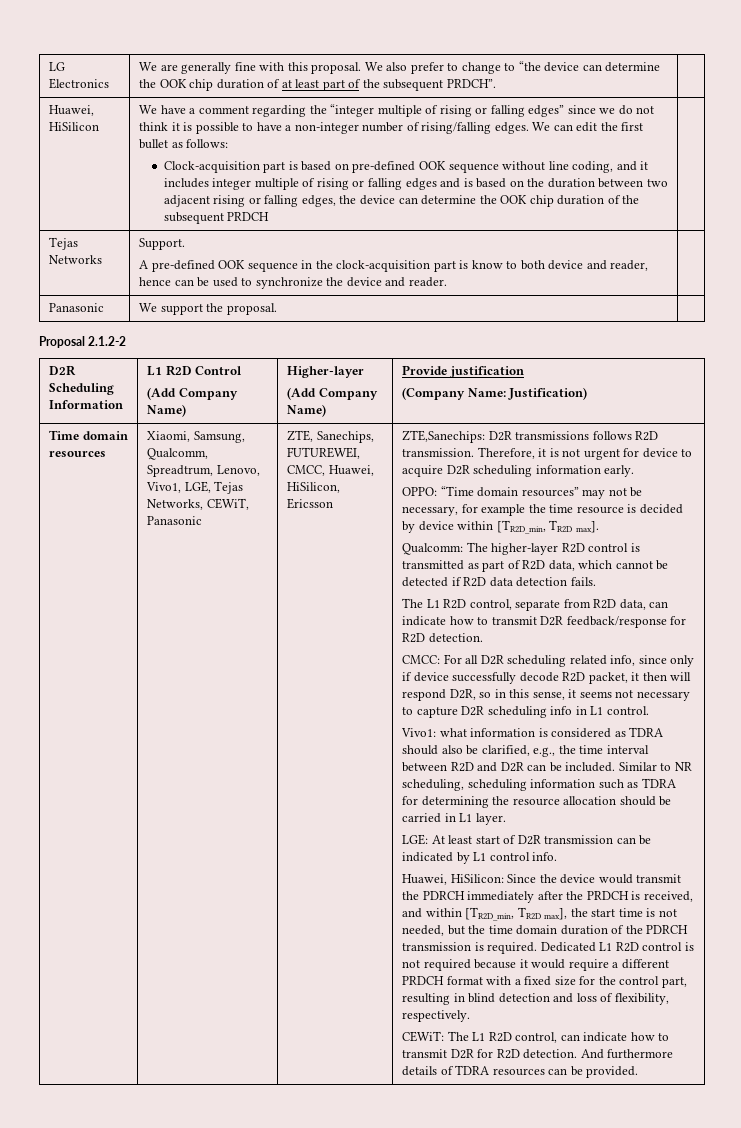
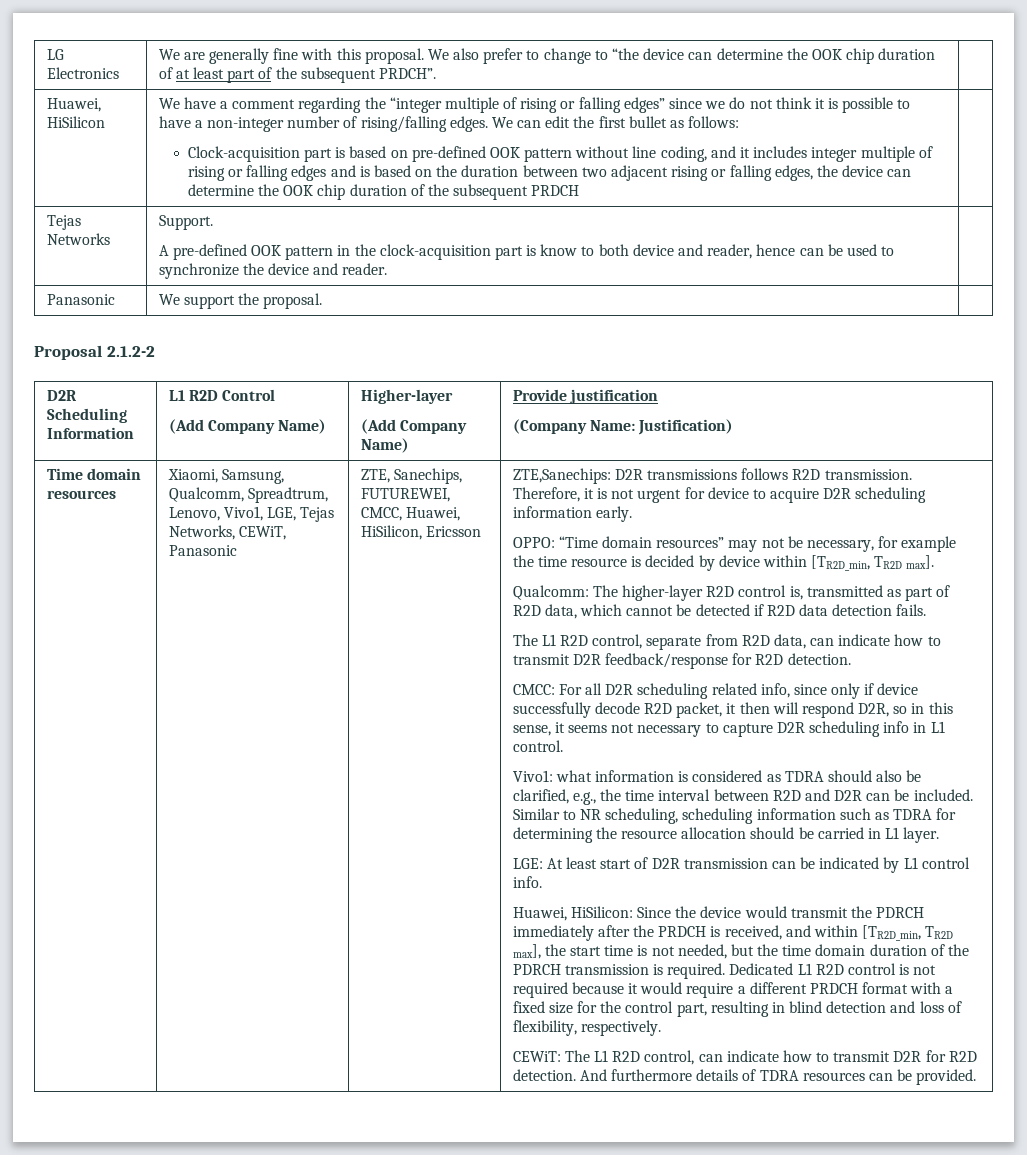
- Clock-acquisition part is based on pre-defined OOK sequence without line coding, and it includes integer multiple of rising or falling edges and is based on the duration between two adjacent rising or falling edges, the device can determine the OOK chip duration of the subsequent PRDCH
+ Clock-acquisition part is based on pre-defined OOK pattern without line coding, and it includes integer multiple of rising or falling edges and is based on the duration between two adjacent rising or falling edges, the device can determine the OOK chip duration of the subsequent PRDCH
  Tejas Networks | Support.
- A pre-defined OOK sequence in the clock-acquisition part is know to both device and reader, hence can be used to synchronize the device and reader. |
+ A pre-defined OOK pattern in the clock-acquisition part is know to both device and reader, hence can be used to synchronize the device and reader. |
- Qualcomm: The higher-layer R2D control is transmitted as part of R2D data, which cannot be detected if R2D data detection fails.
+ Qualcomm: The higher-layer R2D control is, transmitted as part of R2D data, which cannot be detected if R2D data detection fails.

